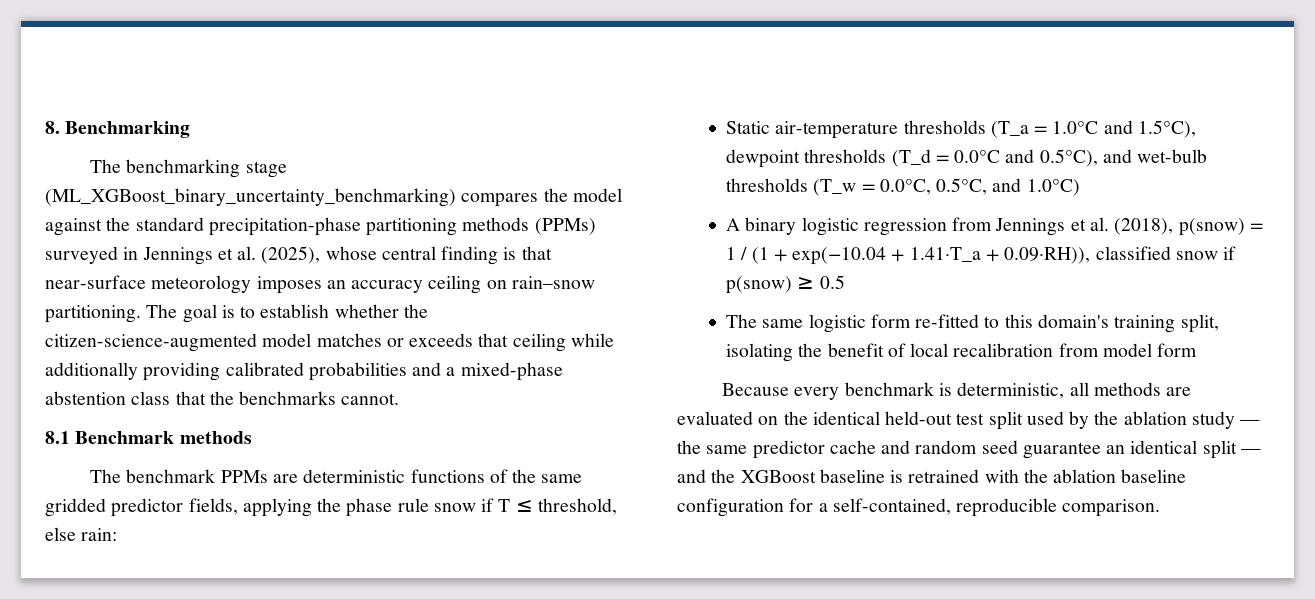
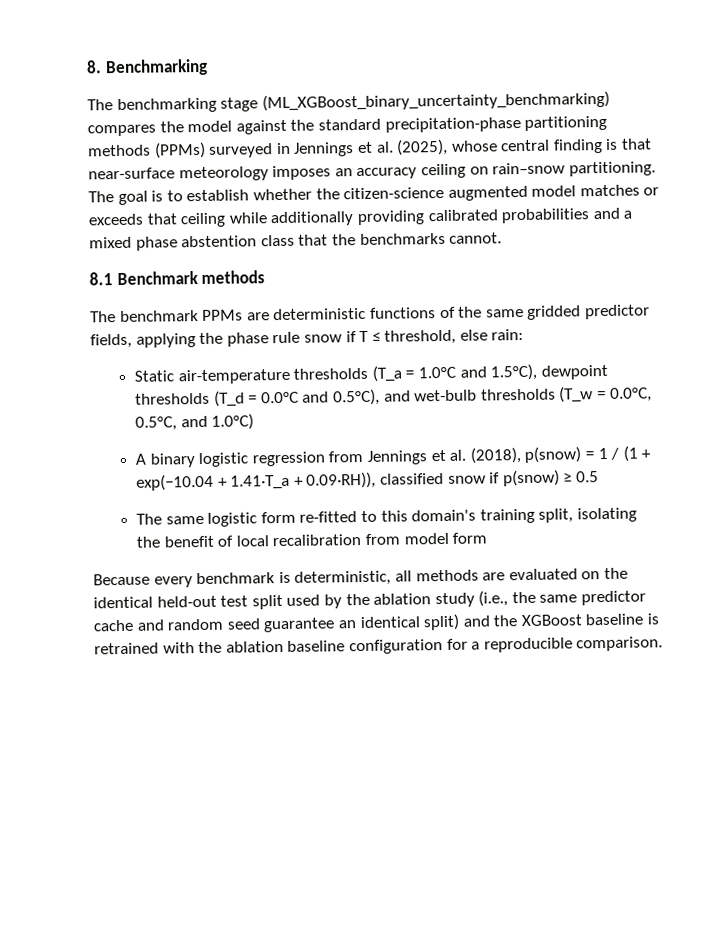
- The goal is to establish whether the citizen-science-augmented model matches or exceeds that ceiling while additionally providing calibrated probabilities and a mixed-phase abstention class that the benchmarks cannot.
+ The goal is to establish whether the citizen-science augmented model matches or exceeds that ceiling while additionally providing calibrated probabilities and a mixed phase abstention class that the benchmarks cannot.
- Because every benchmark is deterministic, all methods are evaluated on the identical held-out test split used by the ablation study — the same predictor cache and random seed guarantee an identical split — and the XGBoost baseline is retrained with the ablation baseline configuration for a self-contained, reproducible comparison.
+ Because every benchmark is deterministic, all methods are evaluated on the identical held-out test split used by the ablation study (i.e., the same predictor cache and random seed guarantee an identical split) and the XGBoost baseline is retrained with the ablation baseline configuration for a reproducible comparison.

